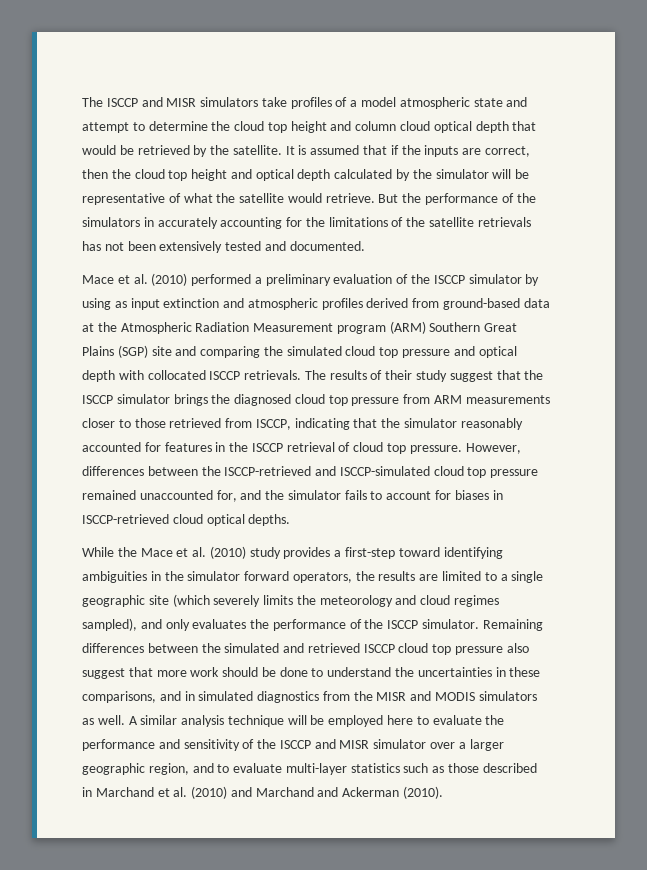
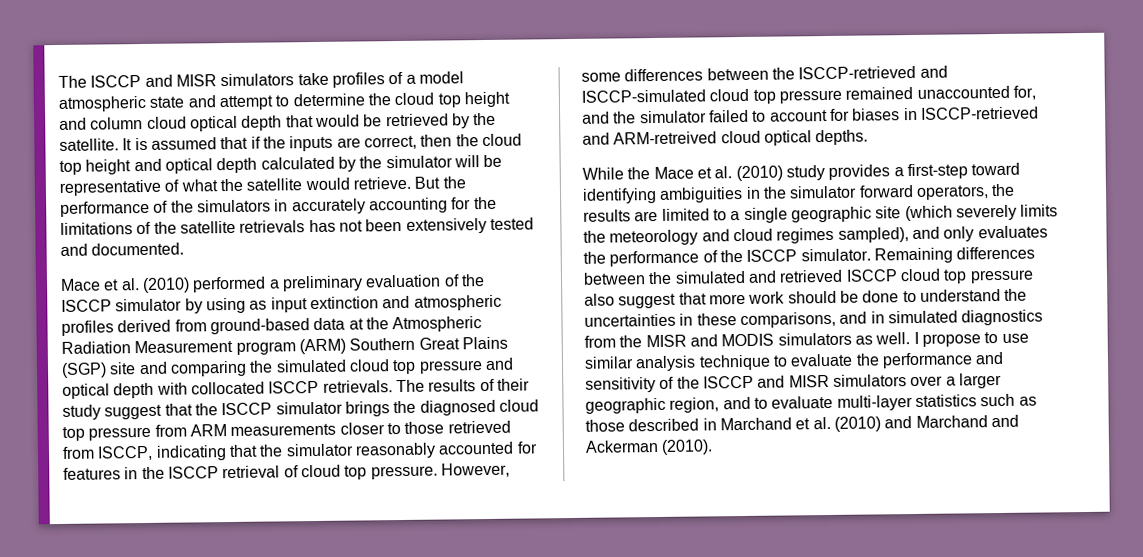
- However, differences between the ISCCP-retrieved and ISCCP-simulated cloud top pressure remained unaccounted for, and the simulator fails to account for biases in ISCCP-retrieved cloud optical depths.
+ However, some differences between the ISCCP-retrieved and ISCCP-simulated cloud top pressure remained unaccounted for, and the simulator failed to account for biases in ISCCP-retrieved and ARM-retreived cloud optical depths.
- A similar analysis technique will be employed here to evaluate the performance and sensitivity of the ISCCP and MISR simulator over a larger geographic region, and to evaluate multi-layer statistics such as those described in Marchand et al. (2010) and Marchand and Ackerman (2010).
+ I propose to use similar analysis technique to evaluate the performance and sensitivity of the ISCCP and MISR simulators over a larger geographic region, and to evaluate multi-layer statistics such as those described in Marchand et al. (2010) and Marchand and Ackerman (2010).

